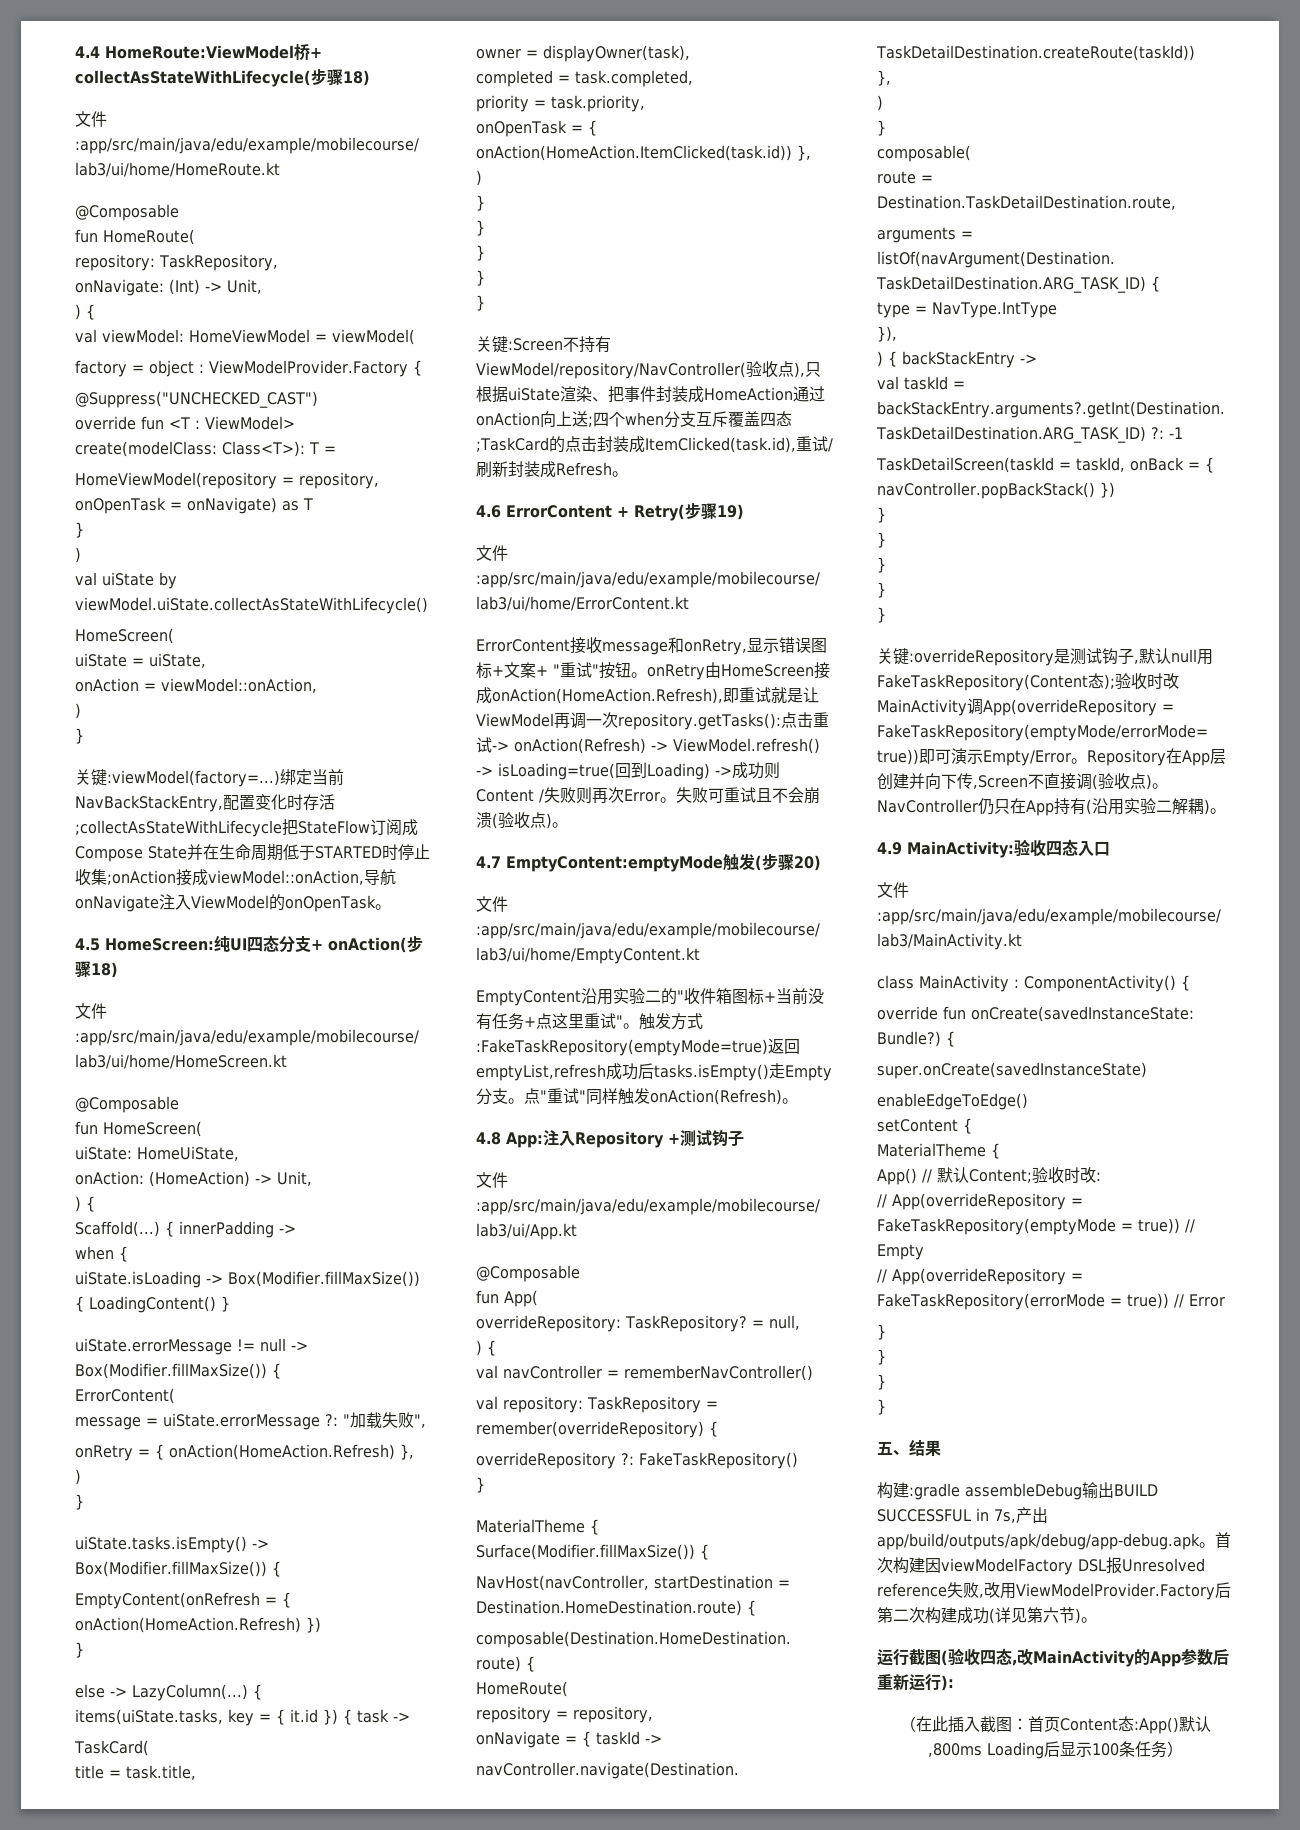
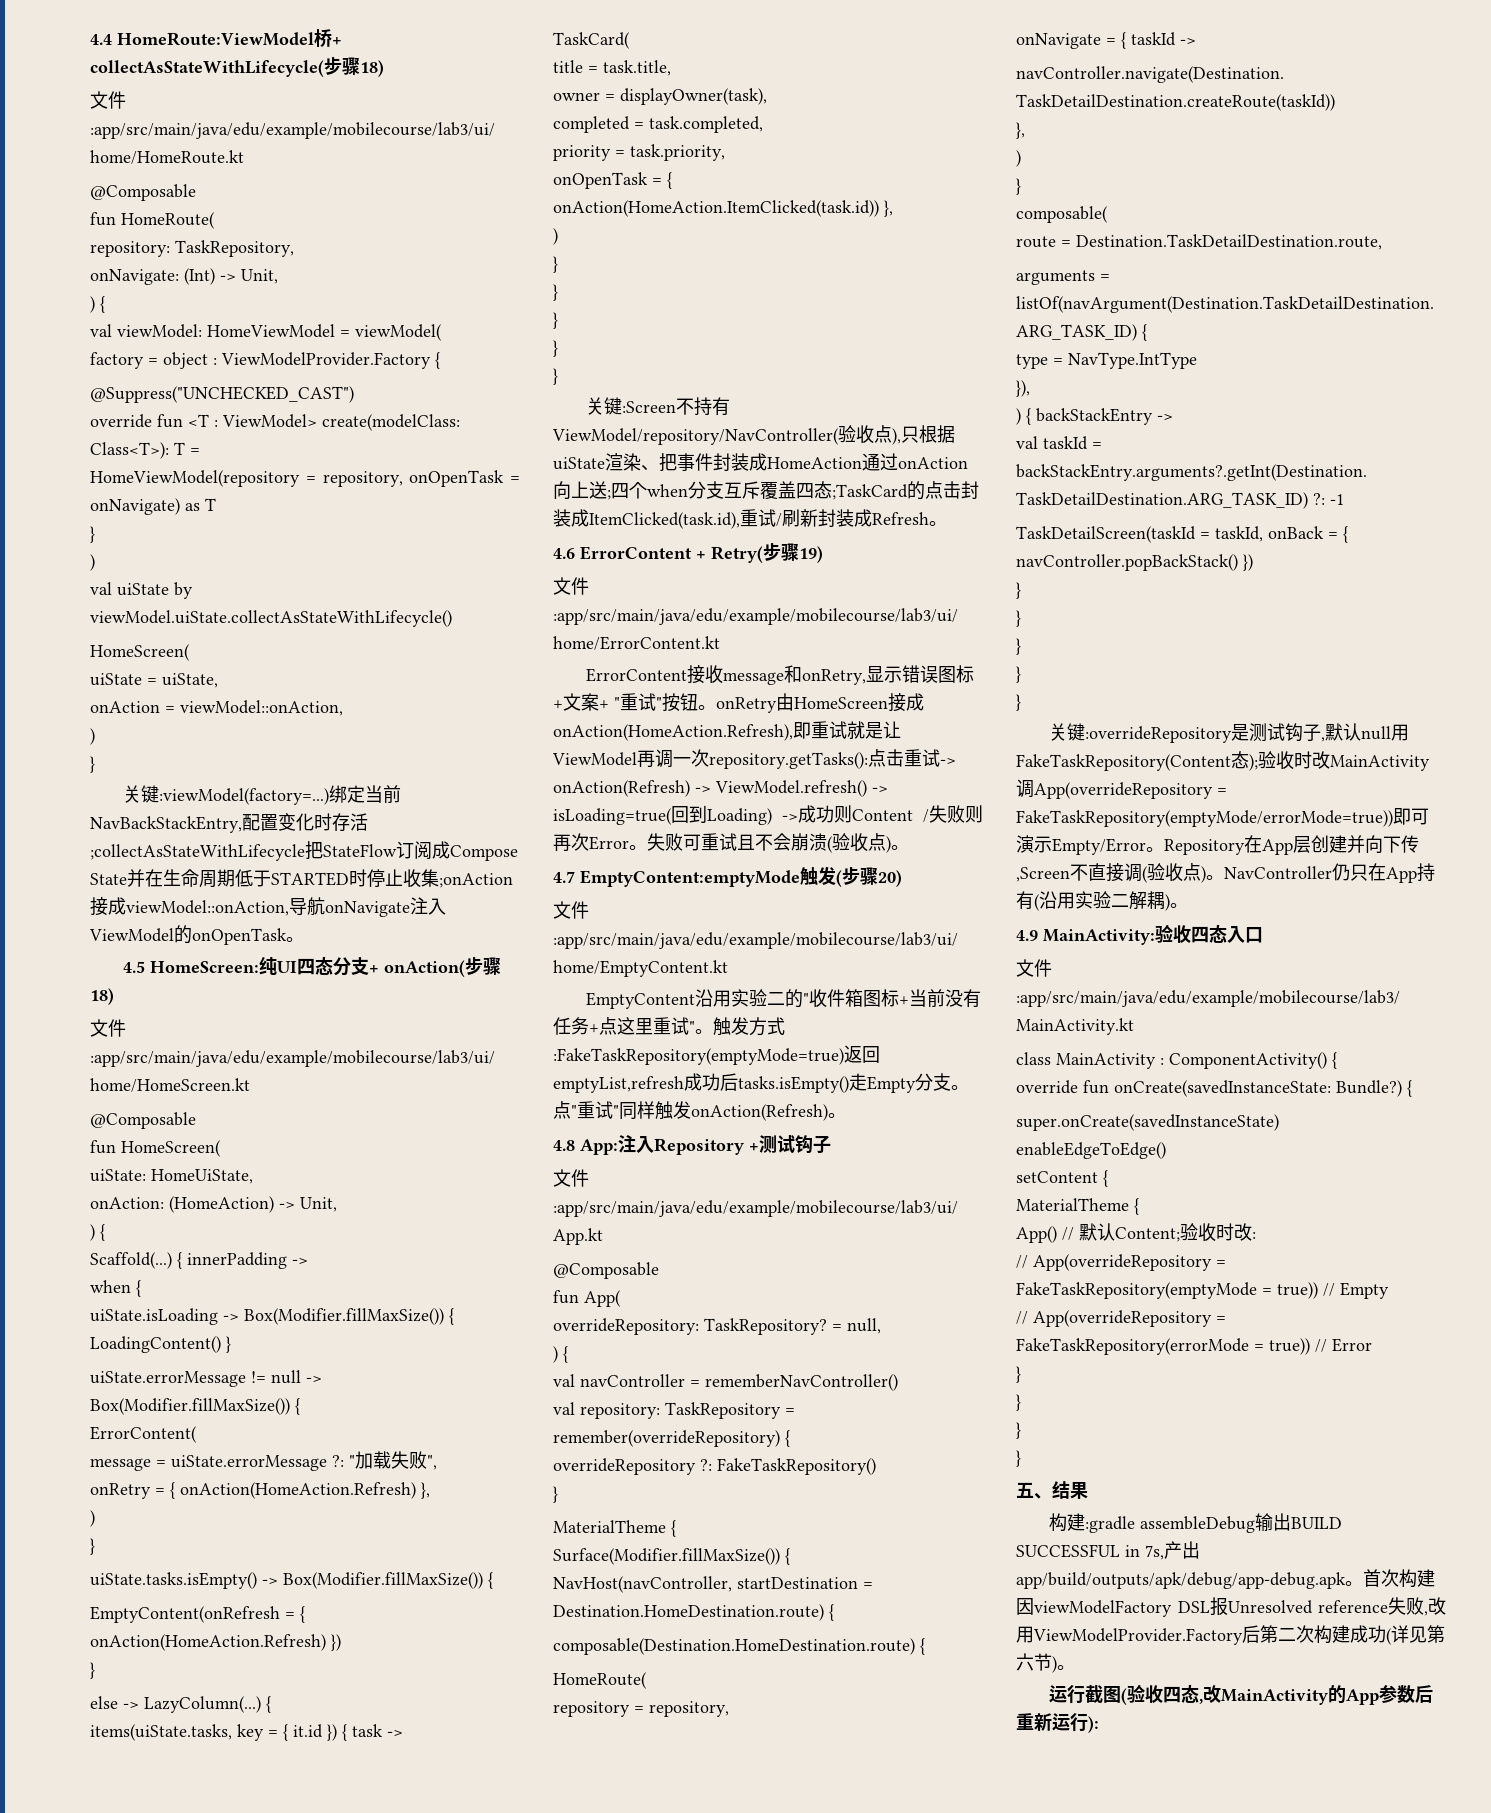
- （在此插入截图：首页Content态:App()默认,800ms Loading后显示100条任务）

